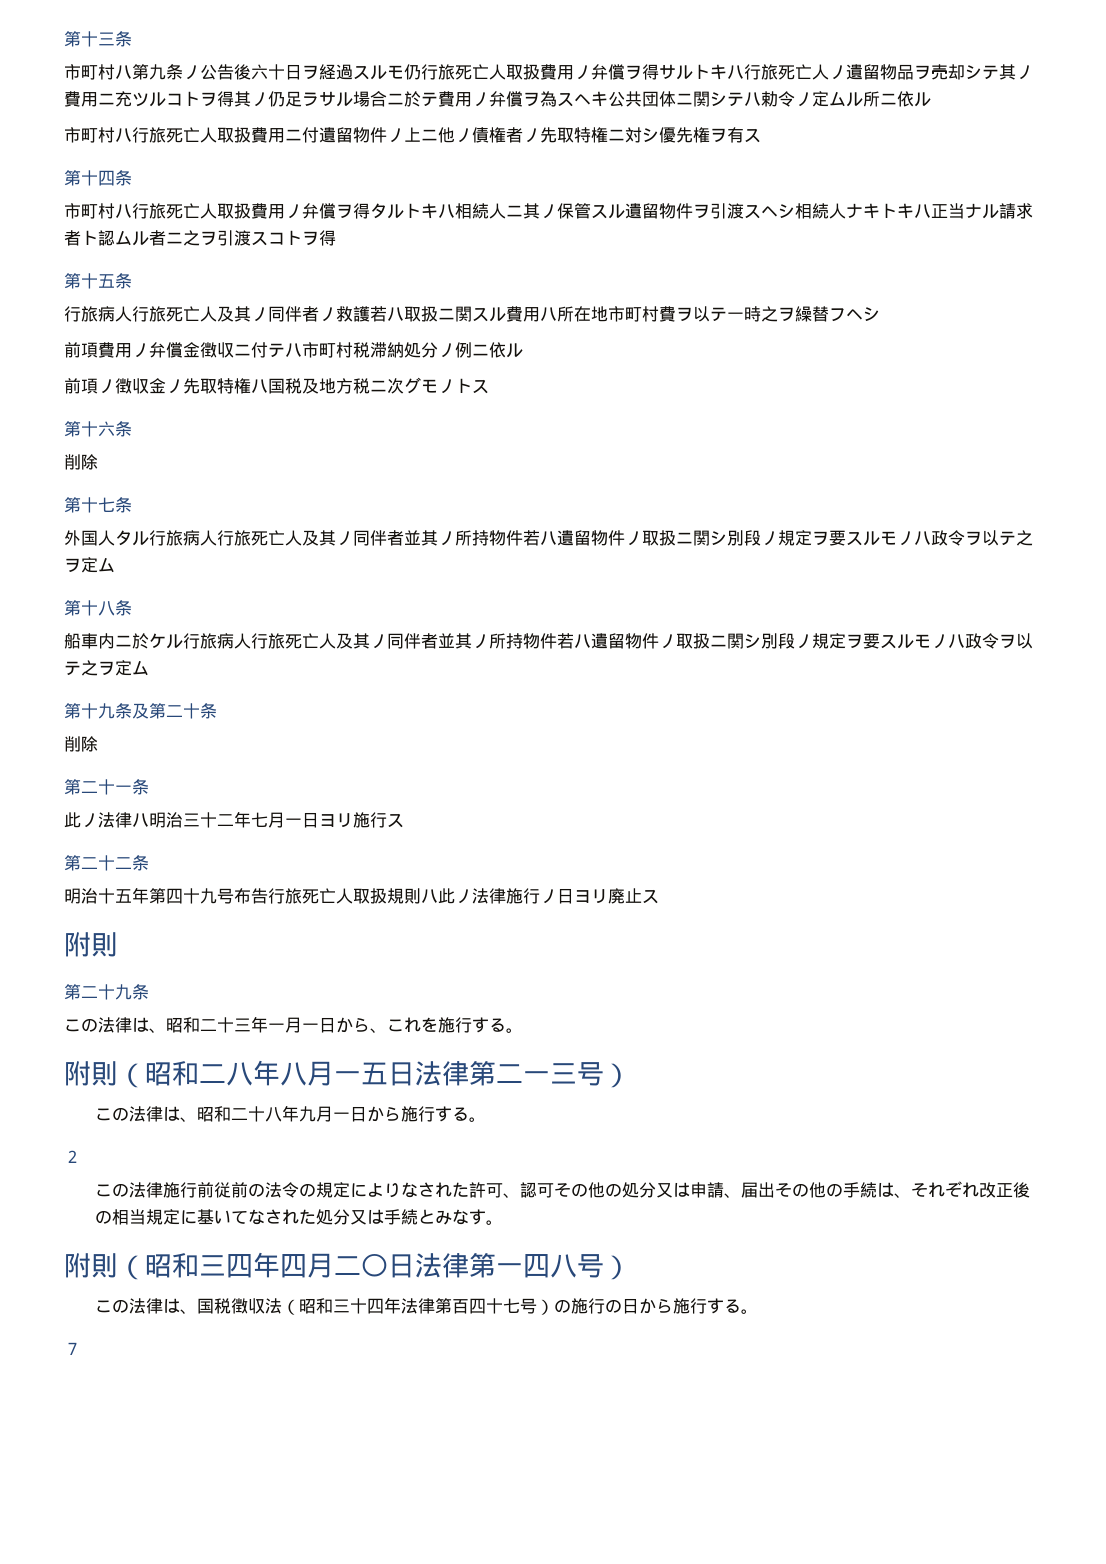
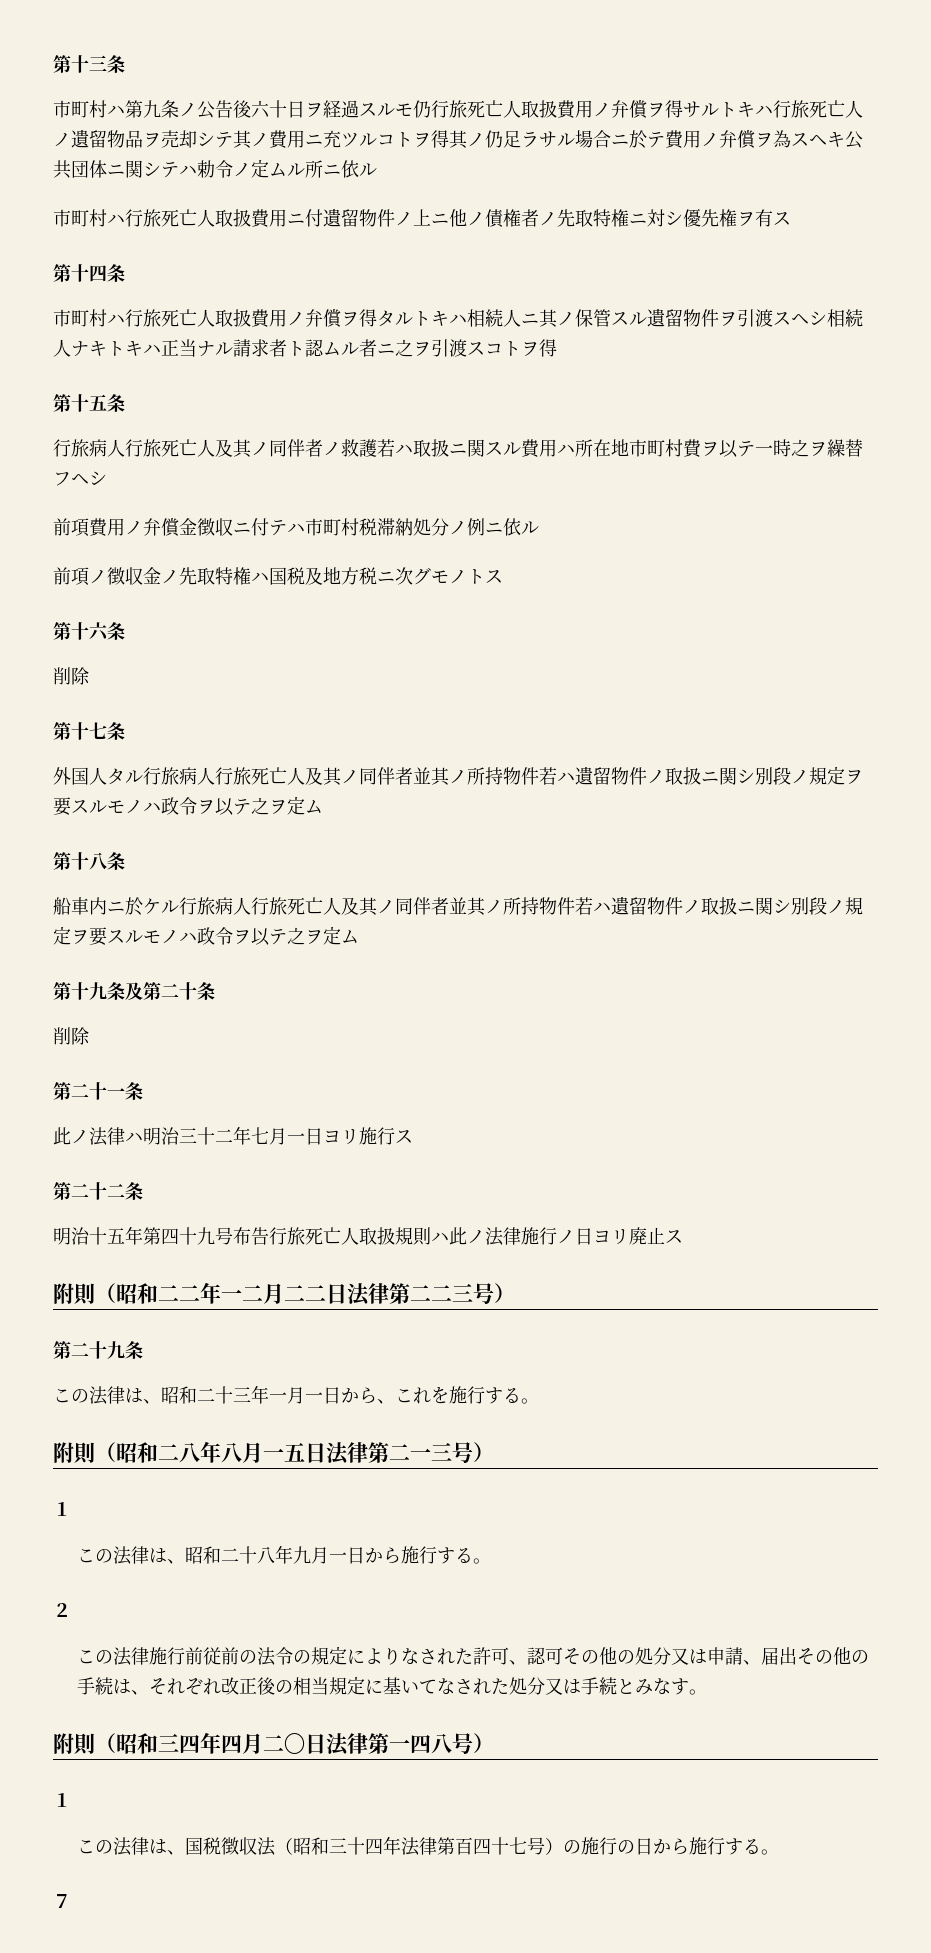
  明治十五年第四十九号布告行旅死亡人取扱規則ハ此ノ法律施行ノ日ヨリ廃止ス
- 附則
+ 附則（昭和二二年一二月二二日法律第二二三号）
  附則（昭和二八年八月一五日法律第二一三号）
+ １
  附則（昭和三四年四月二〇日法律第一四八号）
+ １

